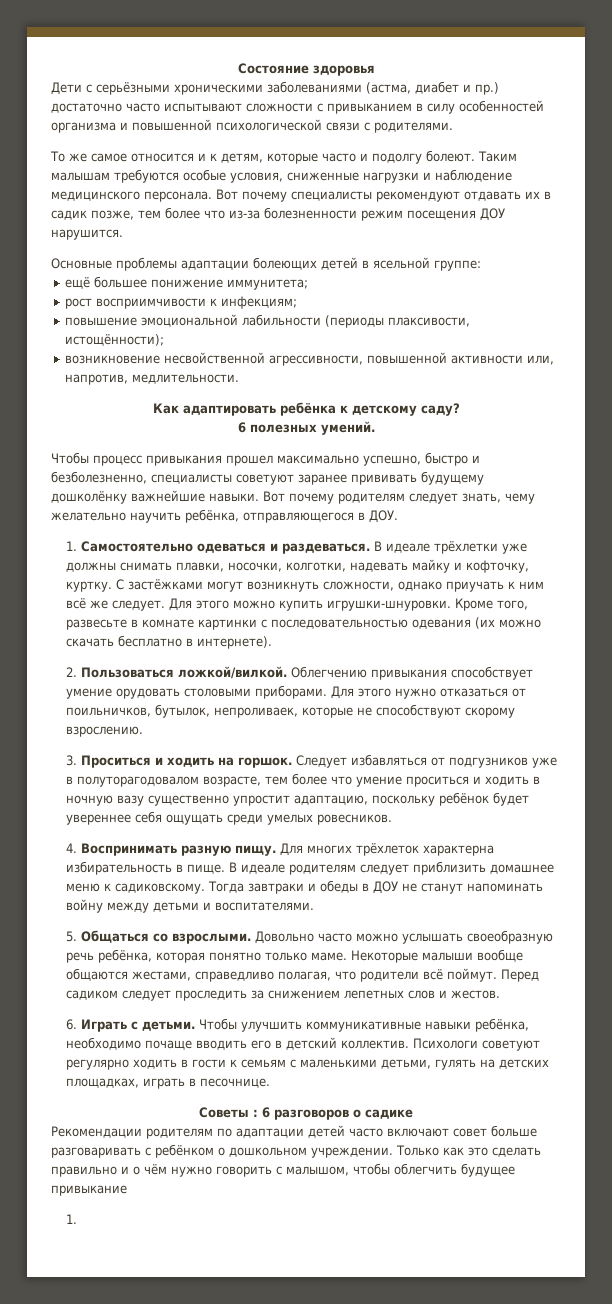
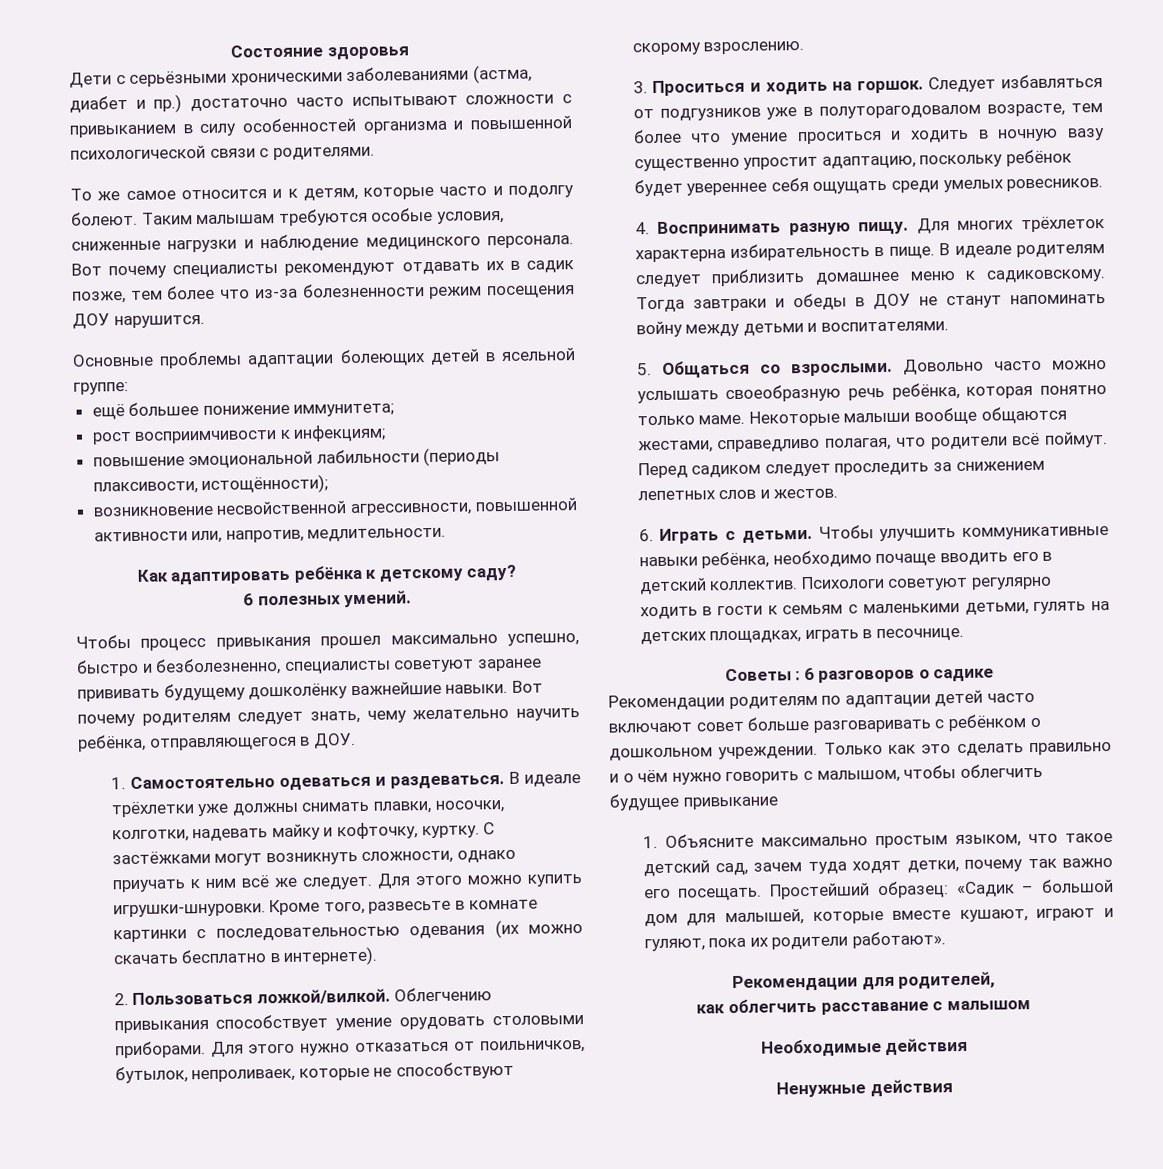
  Только как это сделать правильно и о чём нужно говорить с малышом, чтобы облегчить будущее привыкание
- 1.
+ 1. Объясните максимально простым языком, что такое детский сад, зачем туда ходят детки, почему так важно его посещать. Простейший образец: «Садик – большой дом для малышей, которые вместе кушают, играют и гуляют, пока их родители работают».
+ Рекомендации для родителей,
+ как облегчить расставание с малышом
+ Необходимые действия
+ Ненужные действия

